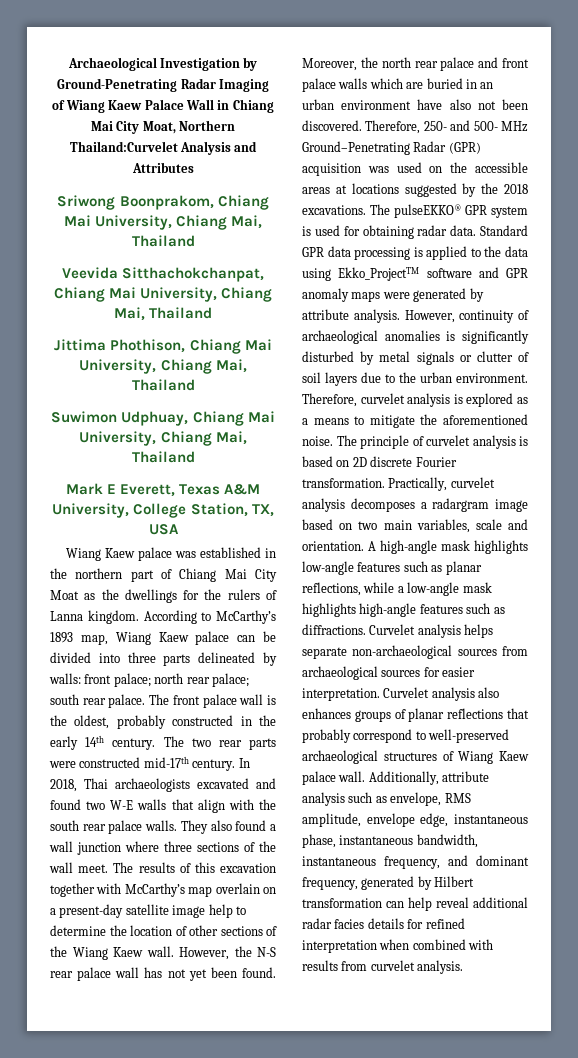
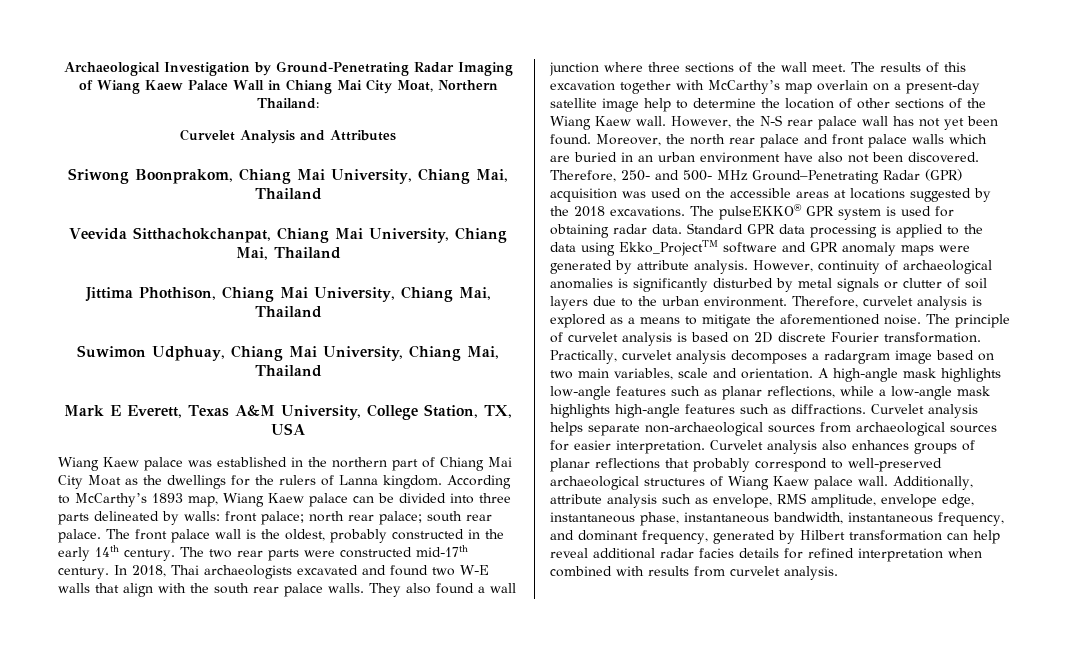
- Archaeological Investigation by Ground-Penetrating Radar Imaging of Wiang Kaew Palace Wall in Chiang Mai City Moat, Northern Thailand:Curvelet Analysis and Attributes
+ Archaeological Investigation by Ground-Penetrating Radar Imaging of Wiang Kaew Palace Wall in Chiang Mai City Moat, Northern Thailand:
+ Curvelet Analysis and Attributes

